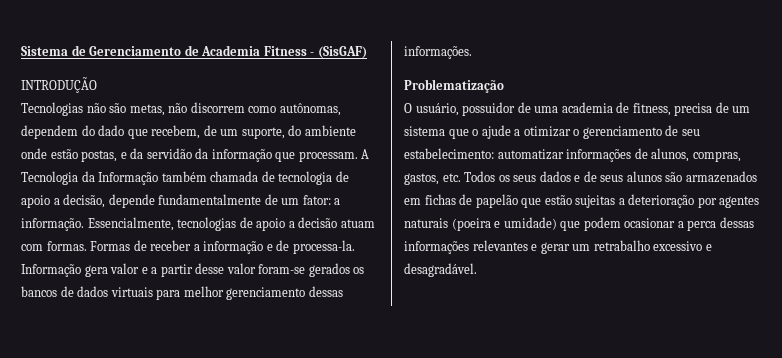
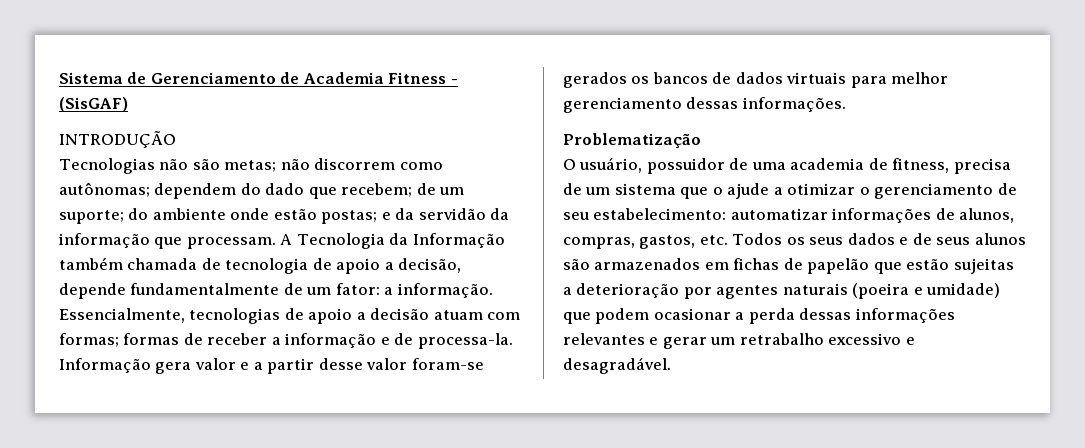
- Tecnologias não são metas, não discorrem como autônomas, dependem do dado que recebem, de um suporte, do ambiente onde estão postas, e da servidão da informação que processam.
+ Tecnologias não são metas; não discorrem como autônomas; dependem do dado que recebem; de um suporte; do ambiente onde estão postas; e da servidão da informação que processam.
- Essencialmente, tecnologias de apoio a decisão atuam com formas. Formas de receber a informação e de processa-la.
+ Essencialmente, tecnologias de apoio a decisão atuam com formas; formas de receber a informação e de processa-la.
- automatizar informações de alunos, compras, gastos, etc. Todos os seus dados e de seus alunos são armazenados em fichas de papelão que estão sujeitas a deterioração por agentes naturais (poeira e umidade) que podem ocasionar a perca dessas informações relevantes e gerar um retrabalho excessivo e desagradável.
+ automatizar informações de alunos, compras, gastos, etc. Todos os seus dados e de seus alunos são armazenados em fichas de papelão que estão sujeitas a deterioração por agentes naturais (poeira e umidade) que podem ocasionar a perda dessas informações relevantes e gerar um retrabalho excessivo e desagradável.

